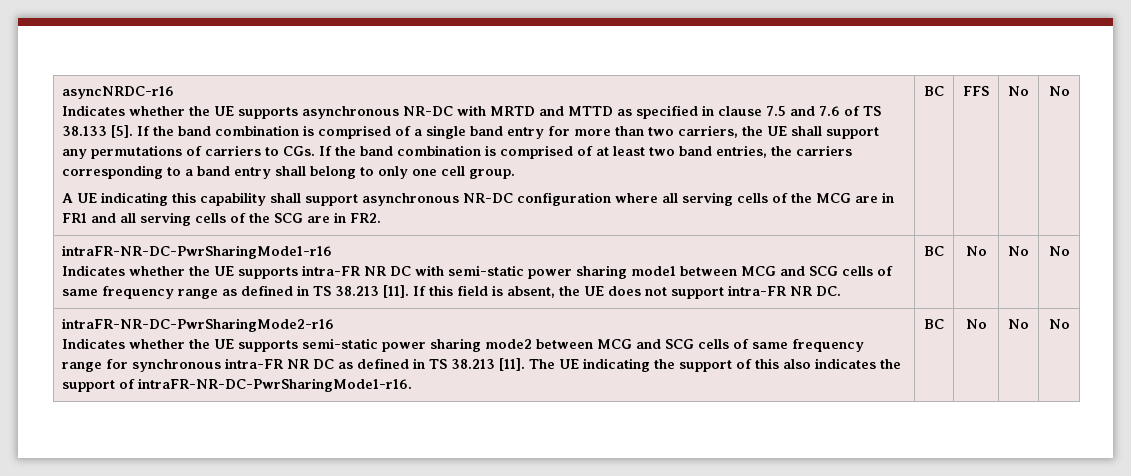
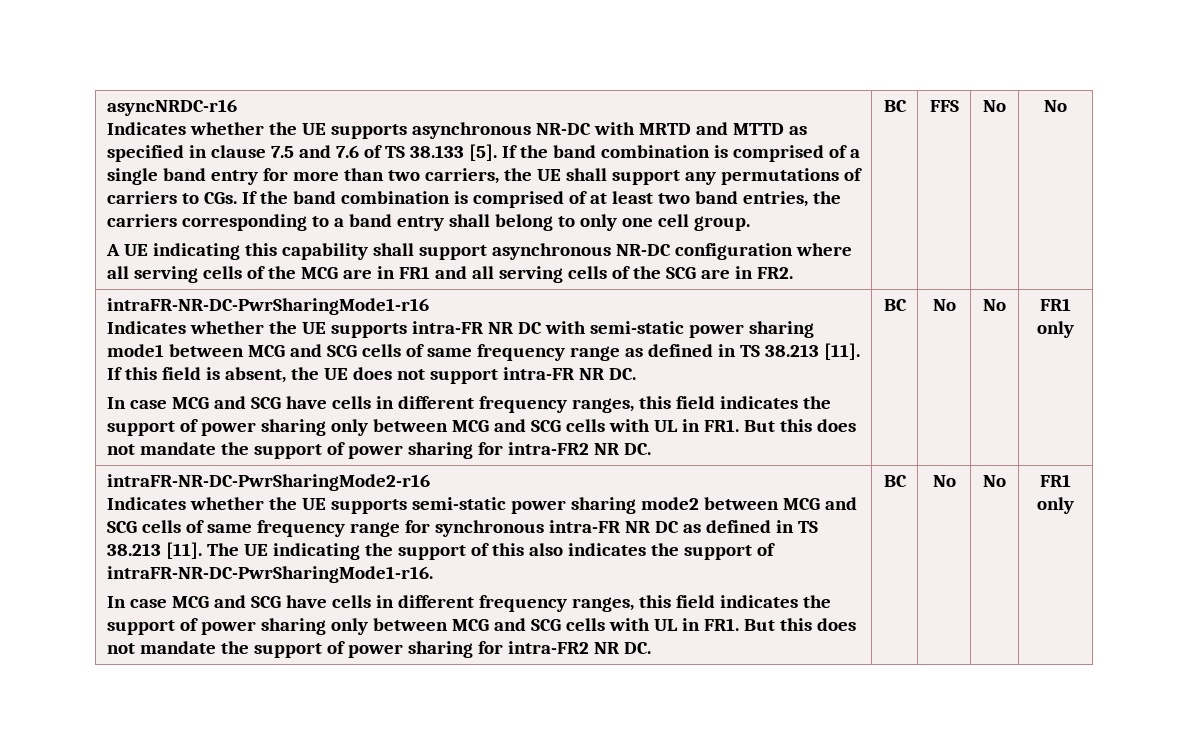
- If this field is absent, the UE does not support intra-FR NR DC. | BC | No | No | No
+ If this field is absent, the UE does not support intra-FR NR DC.
+ In case MCG and SCG have cells in different frequency ranges, this field indicates the support of power sharing only between MCG and SCG cells with UL in FR1. But this does not mandate the support of power sharing for intra-FR2 NR DC. | BC | No | No | FR1 only
- The UE indicating the support of this also indicates the support of intraFR-NR-DC-PwrSharingMode1-r16. | BC | No | No | No
+ The UE indicating the support of this also indicates the support of intraFR-NR-DC-PwrSharingMode1-r16.
+ In case MCG and SCG have cells in different frequency ranges, this field indicates the support of power sharing only between MCG and SCG cells with UL in FR1. But this does not mandate the support of power sharing for intra-FR2 NR DC. | BC | No | No | FR1 only

